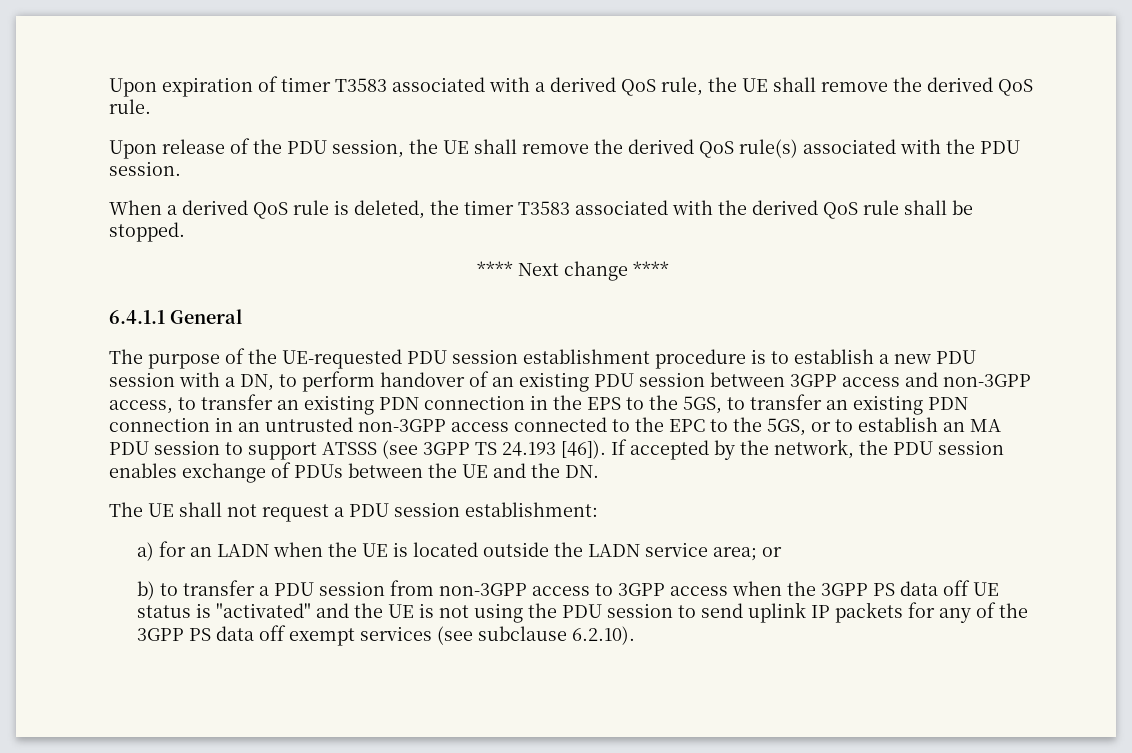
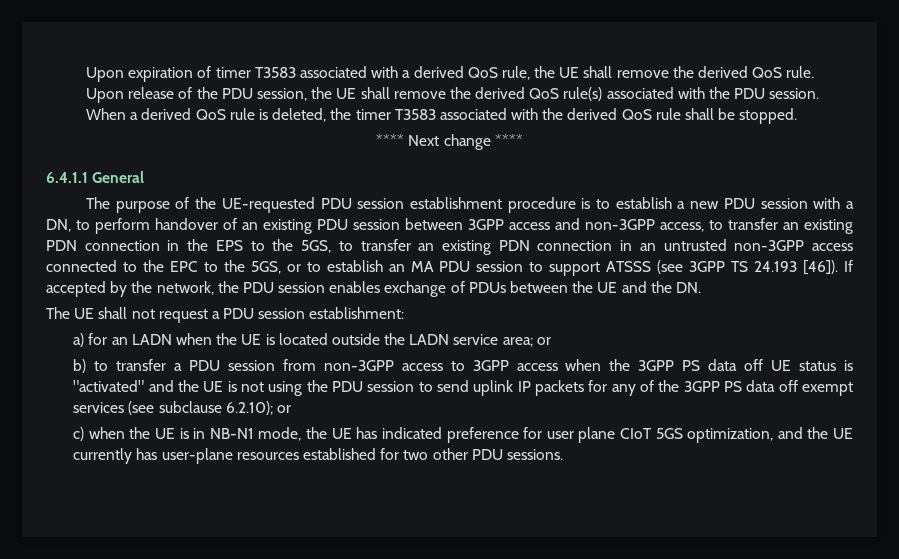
- b) to transfer a PDU session from non-3GPP access to 3GPP access when the 3GPP PS data off UE status is "activated" and the UE is not using the PDU session to send uplink IP packets for any of the 3GPP PS data off exempt services (see subclause 6.2.10).
+ b) to transfer a PDU session from non-3GPP access to 3GPP access when the 3GPP PS data off UE status is "activated" and the UE is not using the PDU session to send uplink IP packets for any of the 3GPP PS data off exempt services (see subclause 6.2.10); or
+ c) when the UE is in NB-N1 mode, the UE has indicated preference for user plane CIoT 5GS optimization, and the UE currently has user-plane resources established for two other PDU sessions.

